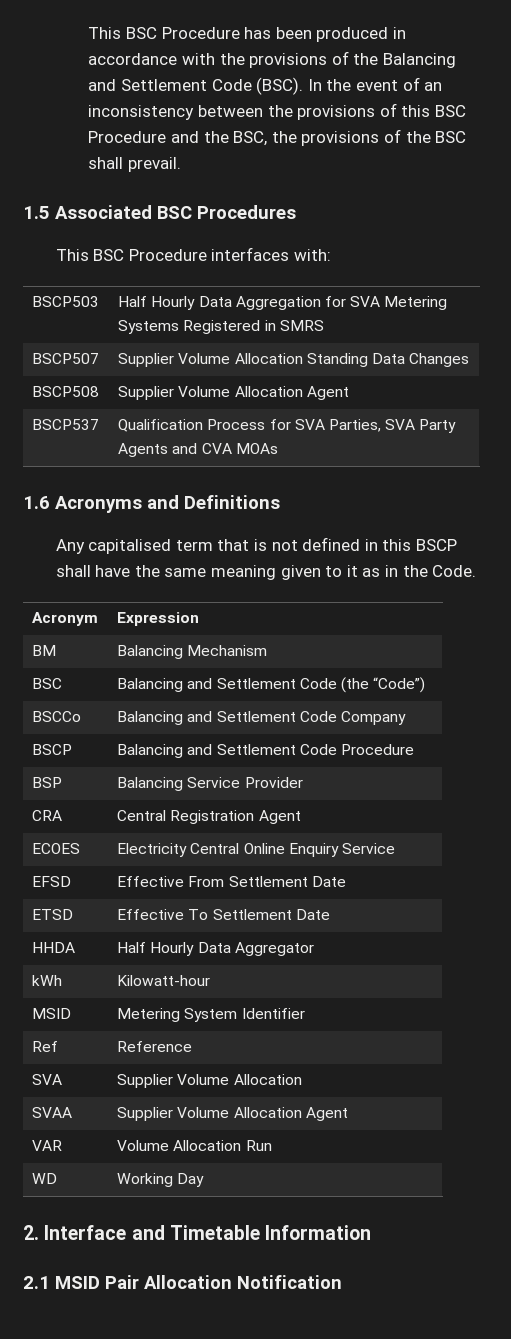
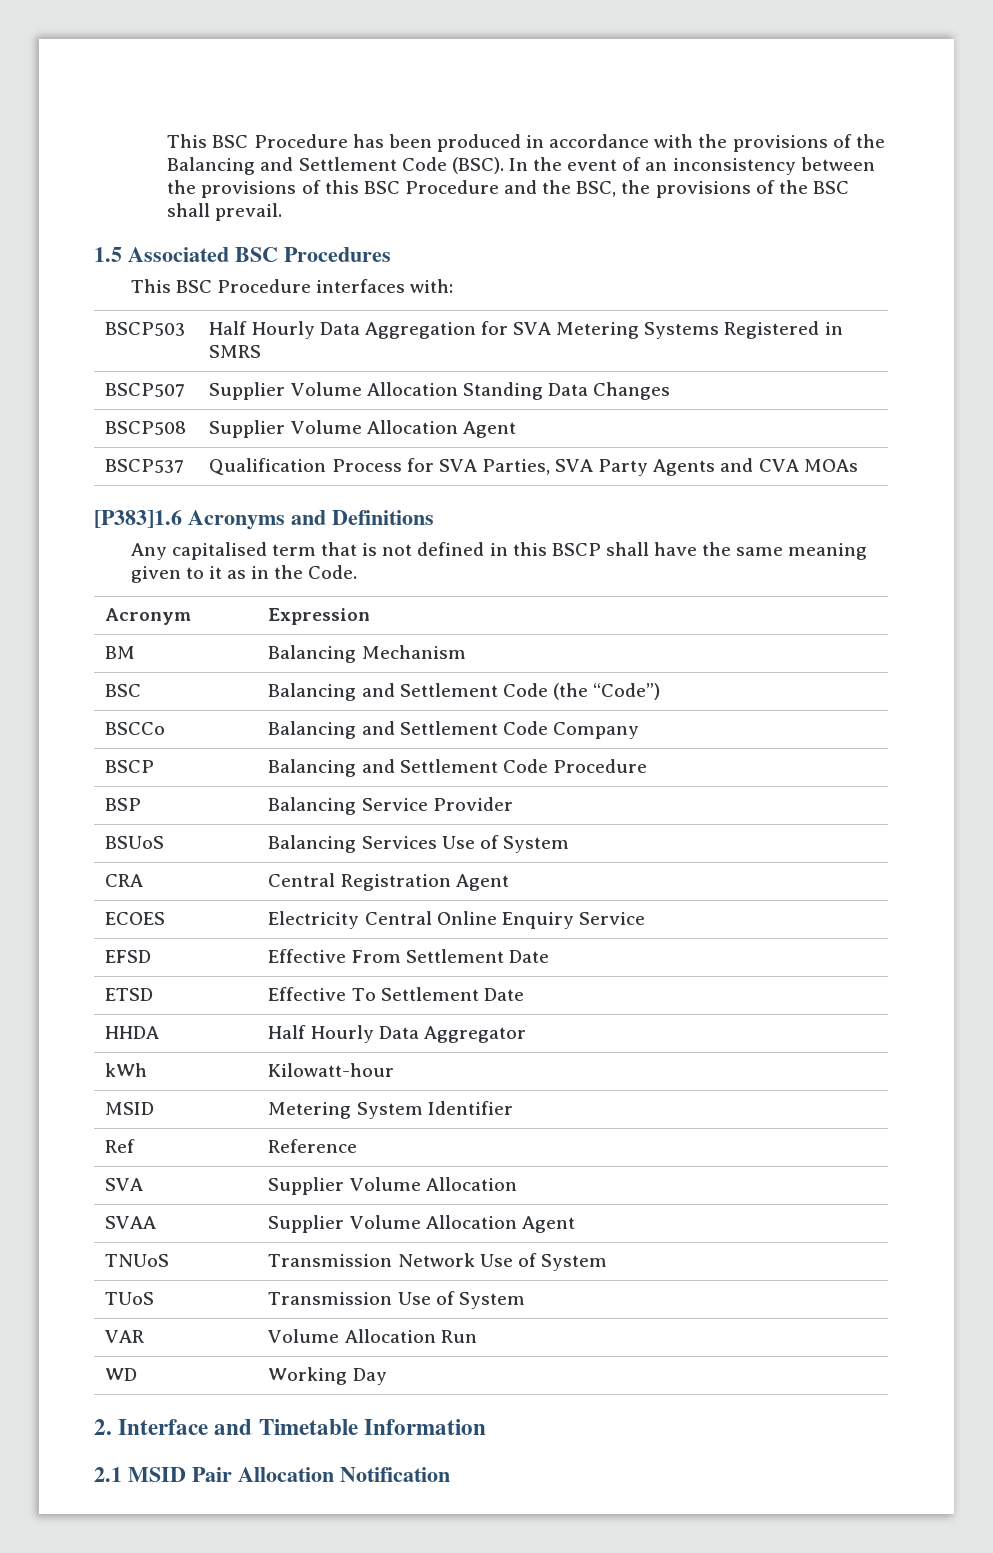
- 1.6 Acronyms and Definitions
+ [P383]1.6 Acronyms and Definitions
+ BSUoS | Balancing Services Use of System
+ TNUoS | Transmission Network Use of System
+ TUoS | Transmission Use of System

